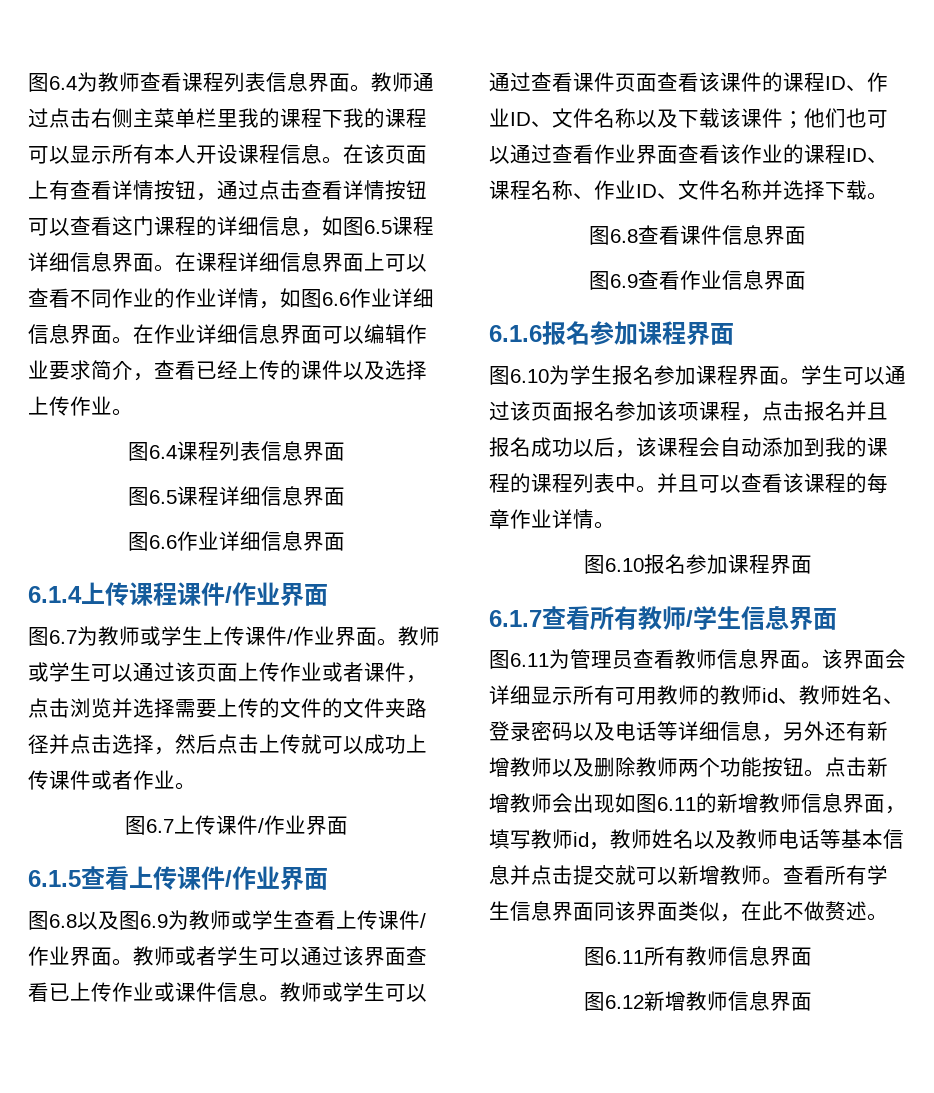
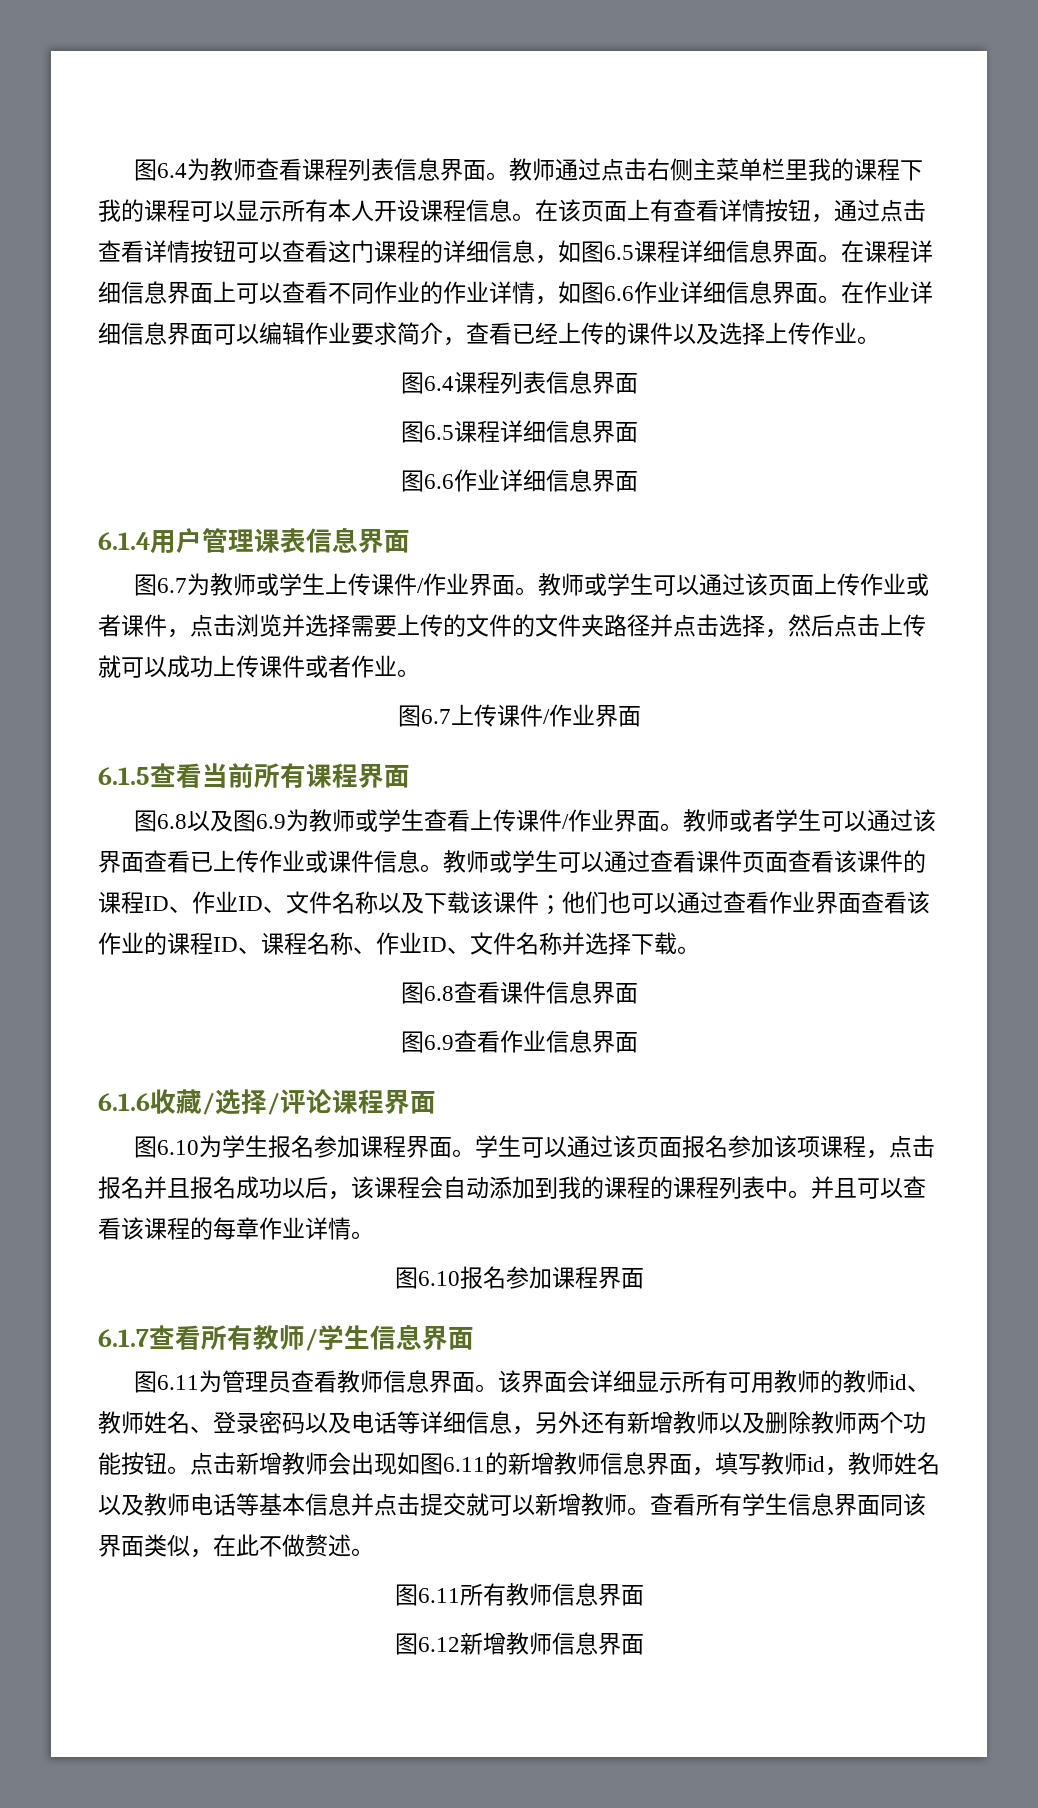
- 6.1.4上传课程课件/作业界面
+ 6.1.4用户管理课表信息界面
- 6.1.5查看上传课件/作业界面
+ 6.1.5查看当前所有课程界面
- 6.1.6报名参加课程界面
+ 6.1.6收藏/选择/评论课程界面

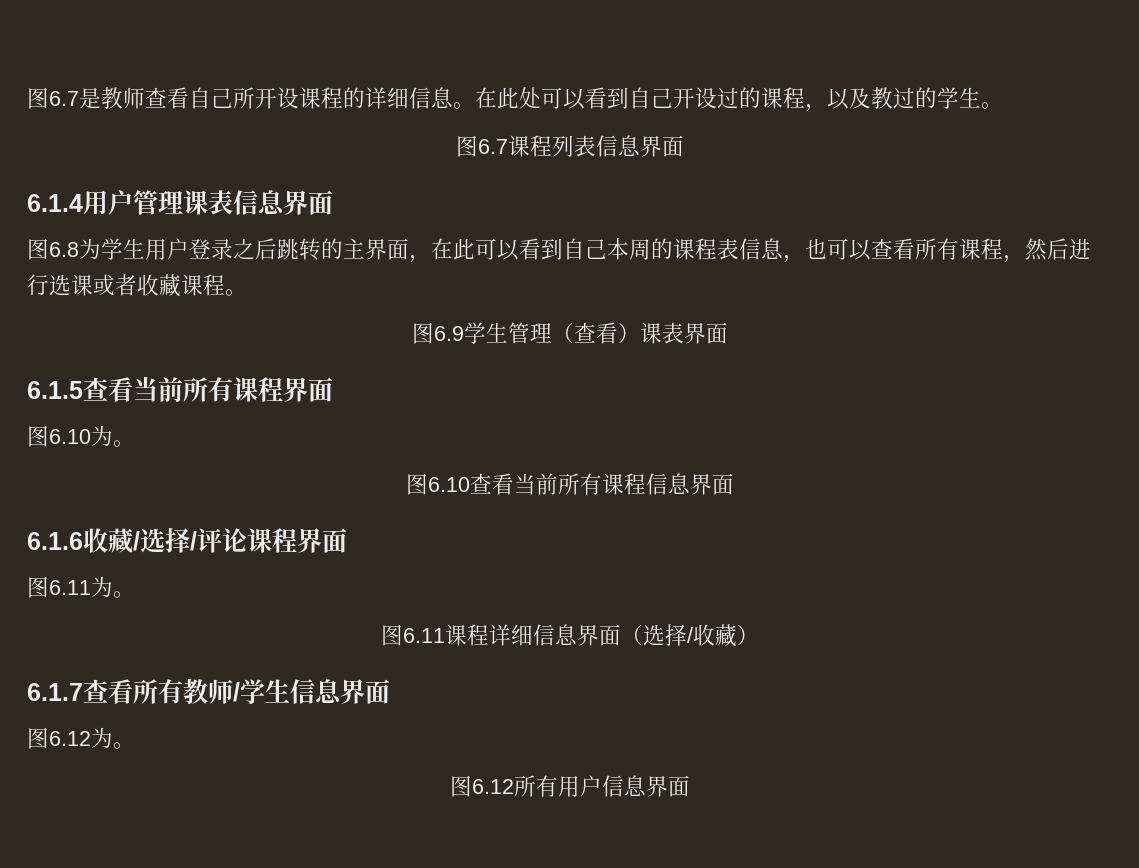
- 图6.4为教师查看课程列表信息界面。教师通过点击右侧主菜单栏里我的课程下我的课程可以显示所有本人开设课程信息。在该页面上有查看详情按钮，通过点击查看详情按钮可以查看这门课程的详细信息，如图6.5课程详细信息界面。在课程详细信息界面上可以查看不同作业的作业详情，如图6.6作业详细信息界面。在作业详细信息界面可以编辑作业要求简介，查看已经上传的课件以及选择上传作业。
- 图6.4课程列表信息界面
- 图6.5课程详细信息界面
- 图6.6作业详细信息界面
+ 图6.7是教师查看自己所开设课程的详细信息。在此处可以看到自己开设过的课程，以及教过的学生。
+ 图6.7课程列表信息界面
- 图6.7为教师或学生上传课件/作业界面。教师或学生可以通过该页面上传作业或者课件，点击浏览并选择需要上传的文件的文件夹路径并点击选择，然后点击上传就可以成功上传课件或者作业。
- 图6.7上传课件/作业界面
+ 图6.8为学生用户登录之后跳转的主界面，在此可以看到自己本周的课程表信息，也可以查看所有课程，然后进行选课或者收藏课程。
+ 图6.9学生管理（查看）课表界面
- 图6.8以及图6.9为教师或学生查看上传课件/作业界面。教师或者学生可以通过该界面查看已上传作业或课件信息。教师或学生可以通过查看课件页面查看该课件的课程ID、作业ID、文件名称以及下载该课件；他们也可以通过查看作业界面查看该作业的课程ID、课程名称、作业ID、文件名称并选择下载。
- 图6.8查看课件信息界面
- 图6.9查看作业信息界面
+ 图6.10为。
+ 图6.10查看当前所有课程信息界面
- 图6.10为学生报名参加课程界面。学生可以通过该页面报名参加该项课程，点击报名并且报名成功以后，该课程会自动添加到我的课程的课程列表中。并且可以查看该课程的每章作业详情。
- 图6.10报名参加课程界面
+ 图6.11为。
+ 图6.11课程详细信息界面（选择/收藏）
- 图6.11为管理员查看教师信息界面。该界面会详细显示所有可用教师的教师id、教师姓名、登录密码以及电话等详细信息，另外还有新增教师以及删除教师两个功能按钮。点击新增教师会出现如图6.11的新增教师信息界面，填写教师id，教师姓名以及教师电话等基本信息并点击提交就可以新增教师。查看所有学生信息界面同该界面类似，在此不做赘述。
- 图6.11所有教师信息界面
- 图6.12新增教师信息界面
+ 图6.12为。
+ 图6.12所有用户信息界面

